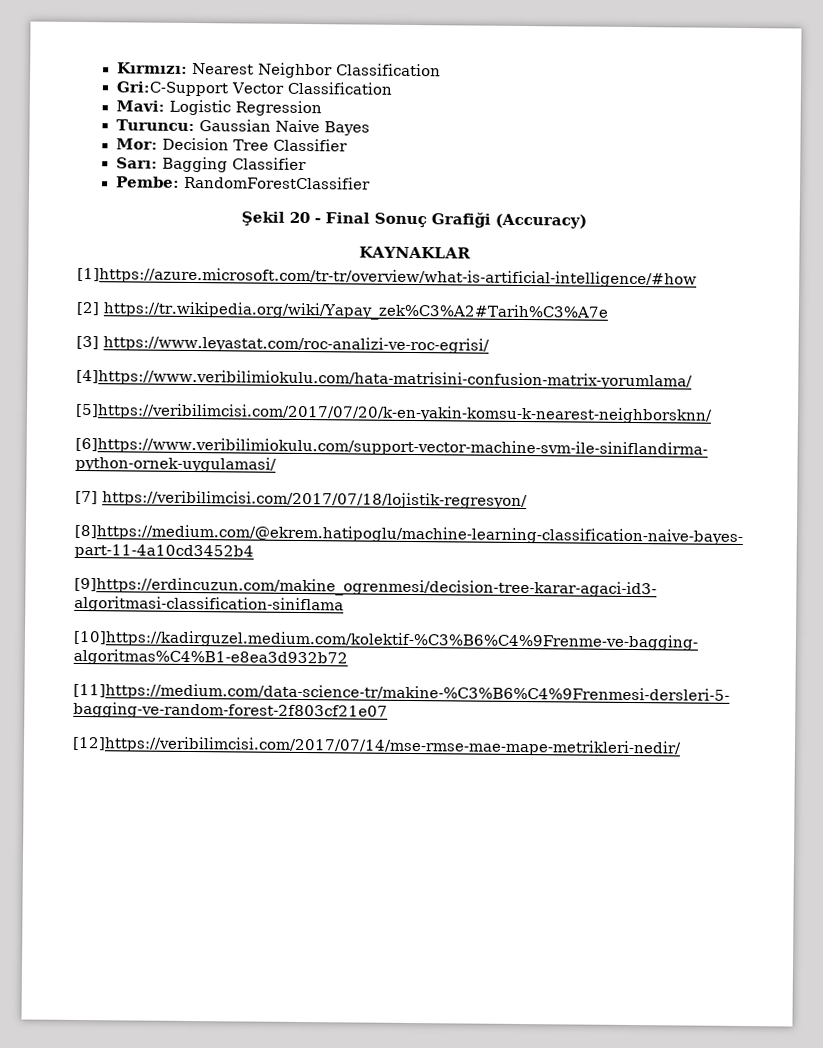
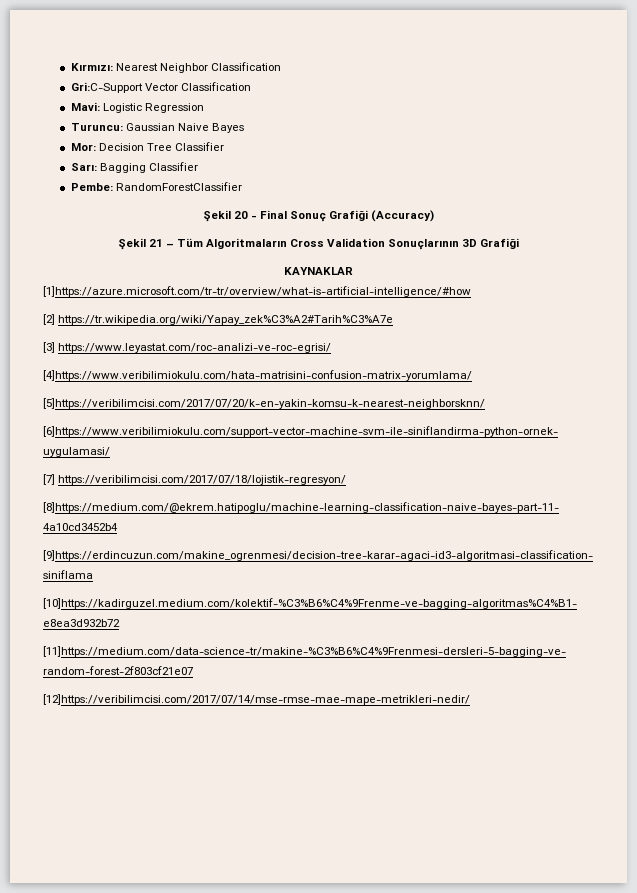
+ Şekil 21 – Tüm Algoritmaların Cross Validation Sonuçlarının 3D Grafiği

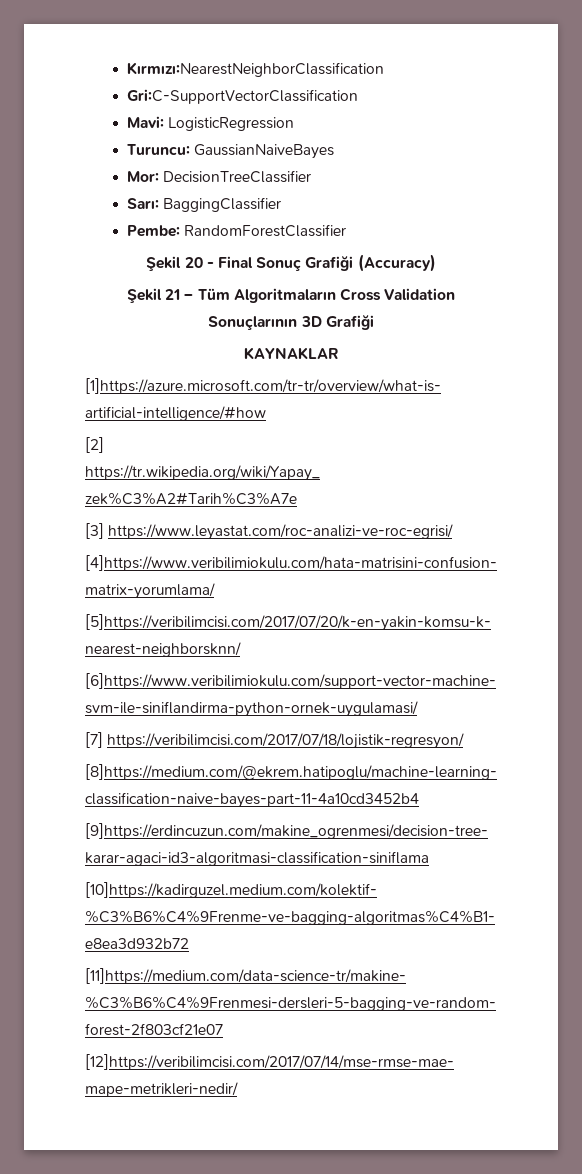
- Kırmızı: Nearest Neighbor Classification
- Gri:C-Support Vector Classification
+ Kırmızı:NearestNeighborClassification
+ Gri:C-SupportVectorClassification
- Mavi: Logistic Regression
+ Mavi: LogisticRegression
- Turuncu: Gaussian Naive Bayes
- Mor: Decision Tree Classifier
+ Turuncu: GaussianNaiveBayes
+ Mor: DecisionTreeClassifier
- Sarı: Bagging Classifier
+ Sarı: BaggingClassifier

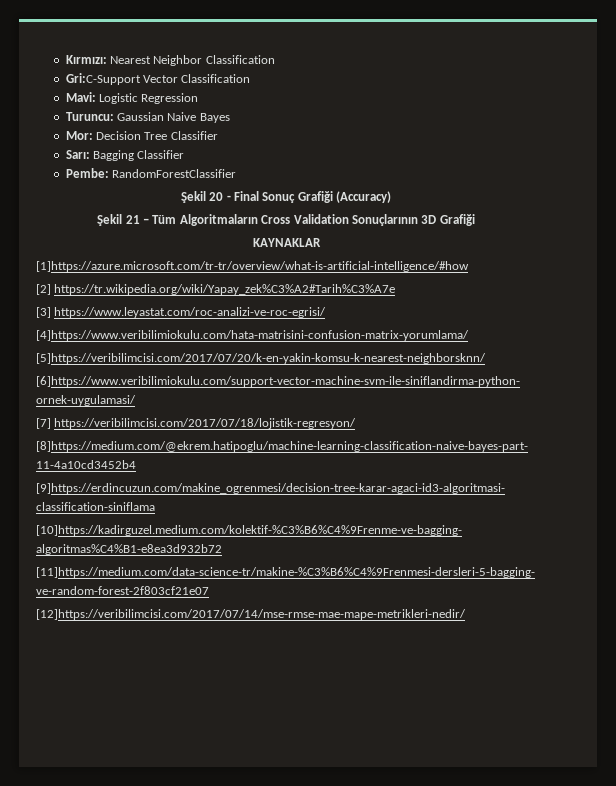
- Kırmızı:NearestNeighborClassification
- Gri:C-SupportVectorClassification
+ Kırmızı: Nearest Neighbor Classification
+ Gri:C-Support Vector Classification
- Mavi: LogisticRegression
+ Mavi: Logistic Regression
- Turuncu: GaussianNaiveBayes
- Mor: DecisionTreeClassifier
+ Turuncu: Gaussian Naive Bayes
+ Mor: Decision Tree Classifier
- Sarı: BaggingClassifier
+ Sarı: Bagging Classifier

